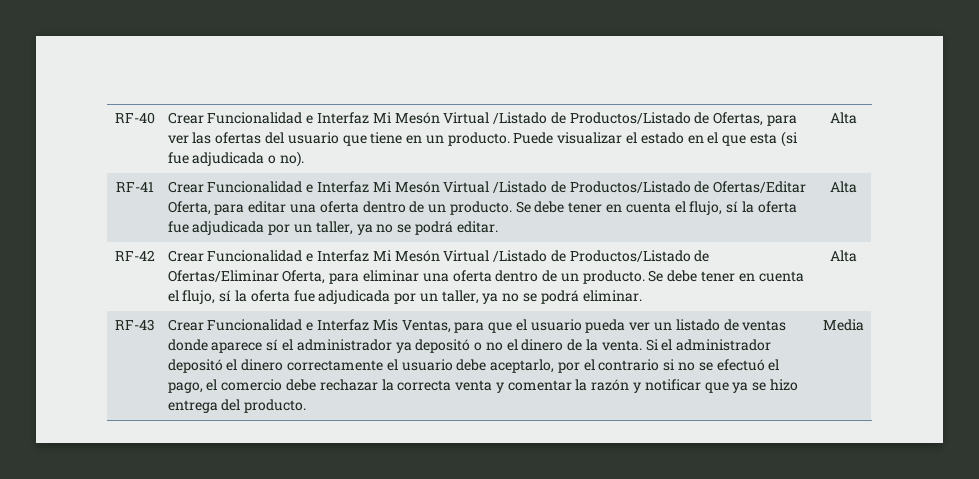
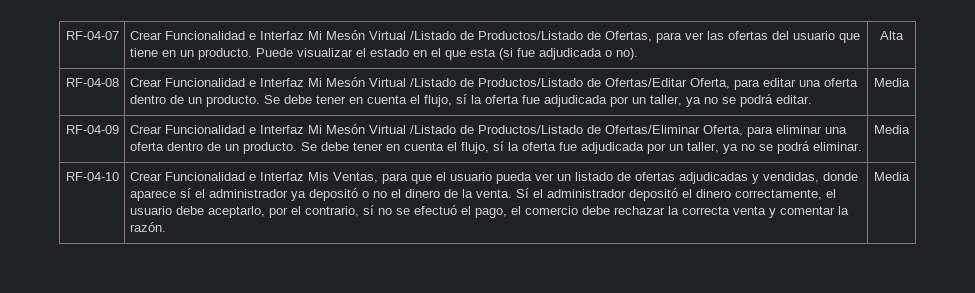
- RF-40 | Crear Funcionalidad e Interfaz Mi Mesón Virtual /Listado de Productos/Listado de Ofertas, para ver las ofertas del usuario que tiene en un producto. Puede visualizar el estado en el que esta (si fue adjudicada o no). | Alta
+ RF-04-07 | Crear Funcionalidad e Interfaz Mi Mesón Virtual /Listado de Productos/Listado de Ofertas, para ver las ofertas del usuario que tiene en un producto. Puede visualizar el estado en el que esta (si fue adjudicada o no). | Alta
- RF-41
+ RF-04-08
- Se debe tener en cuenta el flujo, sí la oferta fue adjudicada por un taller, ya no se podrá editar. | Alta
- RF-42
+ Se debe tener en cuenta el flujo, sí la oferta fue adjudicada por un taller, ya no se podrá editar. | Media
+ RF-04-09
- Se debe tener en cuenta el flujo, sí la oferta fue adjudicada por un taller, ya no se podrá eliminar. | Alta
- RF-43
+ Se debe tener en cuenta el flujo, sí la oferta fue adjudicada por un taller, ya no se podrá eliminar. | Media
+ RF-04-10
- Crear Funcionalidad e Interfaz Mis Ventas, para que el usuario pueda ver un listado de ventas donde aparece sí el administrador ya depositó o no el dinero de la venta.
+ Crear Funcionalidad e Interfaz Mis Ventas, para que el usuario pueda ver un listado de ofertas adjudicadas y vendidas, donde aparece sí el administrador ya depositó o no el dinero de la venta.
- Si el administrador depositó el dinero correctamente el usuario debe aceptarlo, por el contrario si no se efectuó el pago, el comercio debe rechazar la correcta venta y comentar la razón y notificar que ya se hizo entrega del producto.
+ Sí el administrador depositó el dinero correctamente, el usuario debe aceptarlo, por el contrario, sí no se efectuó el pago, el comercio debe rechazar la correcta venta y comentar la razón.

